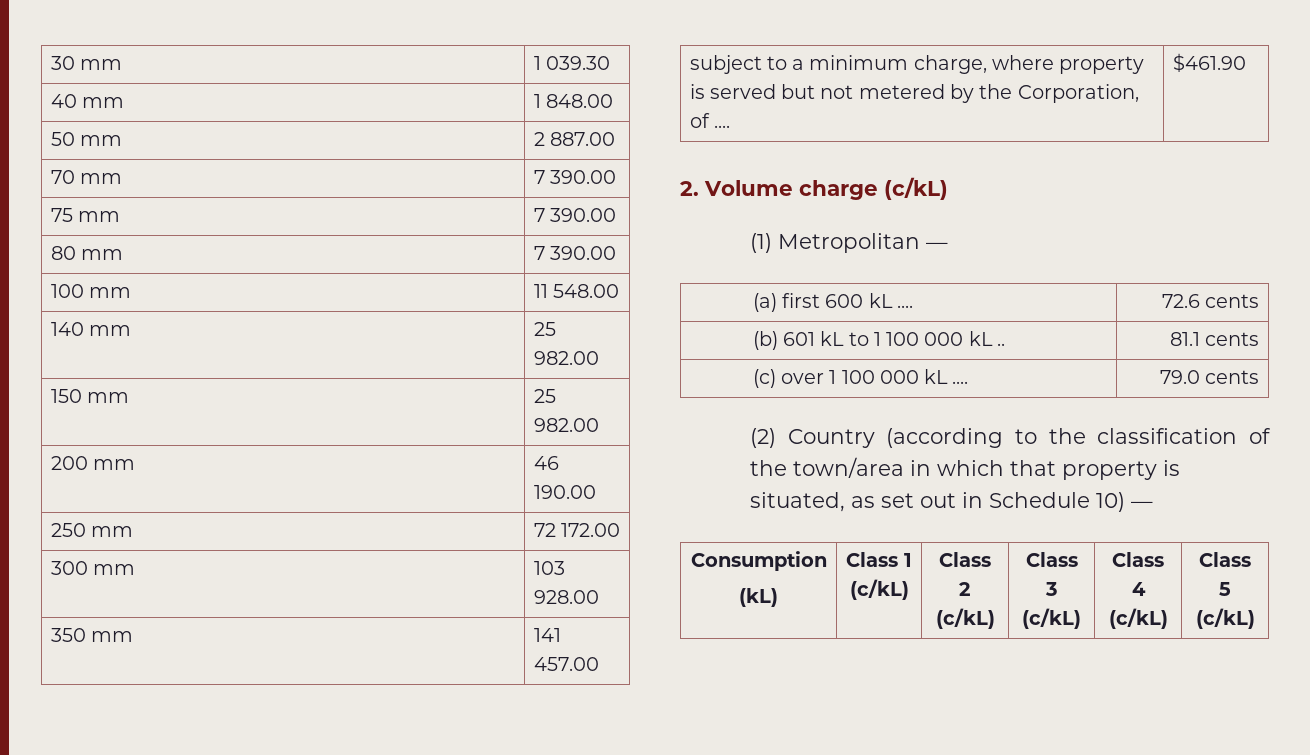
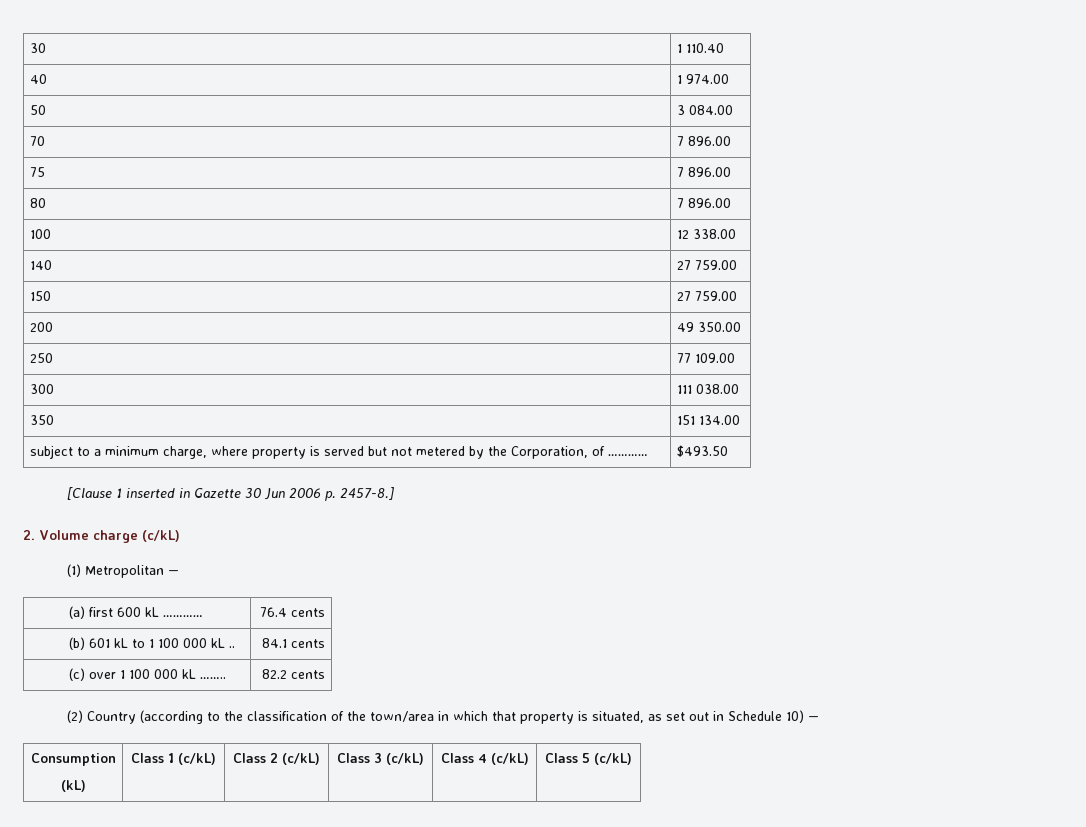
- 30 mm | 1 039.30
+ 30 | 1 110.40
- 40 mm | 1 848.00
+ 40 | 1 974.00
- 50 mm | 2 887.00
+ 50 | 3 084.00
- 70 mm | 7 390.00
+ 70 | 7 896.00
- 75 mm | 7 390.00
+ 75 | 7 896.00
- 80 mm | 7 390.00
- 100 mm | 11 548.00
- 140 mm | 25 982.00
- 150 mm | 25 982.00
- 200 mm | 46 190.00
- 250 mm | 72 172.00
- 300 mm | 103 928.00
- 350 mm | 141 457.00
+ 80 | 7 896.00
+ 100 | 12 338.00
+ 140 | 27 759.00
+ 150 | 27 759.00
+ 200 | 49 350.00
+ 250 | 77 109.00
+ 300 | 111 038.00
+ 350 | 151 134.00
- subject to a minimum charge, where property is served but not metered by the Corporation, of .... | $461.90
+ subject to a minimum charge, where property is served but not metered by the Corporation, of ………… | $493.50
+ [Clause 1 inserted in Gazette 30 Jun 2006 p. 2457-8.]
- (a) first 600 kL .... | 72.6 cents
+ (a) first 600 kL ………… | 76.4 cents
- (b) 601 kL to 1 100 000 kL .. | 81.1 cents
+ (b) 601 kL to 1 100 000 kL .. | 84.1 cents
- (c) over 1 100 000 kL .... | 79.0 cents
+ (c) over 1 100 000 kL …….. | 82.2 cents

